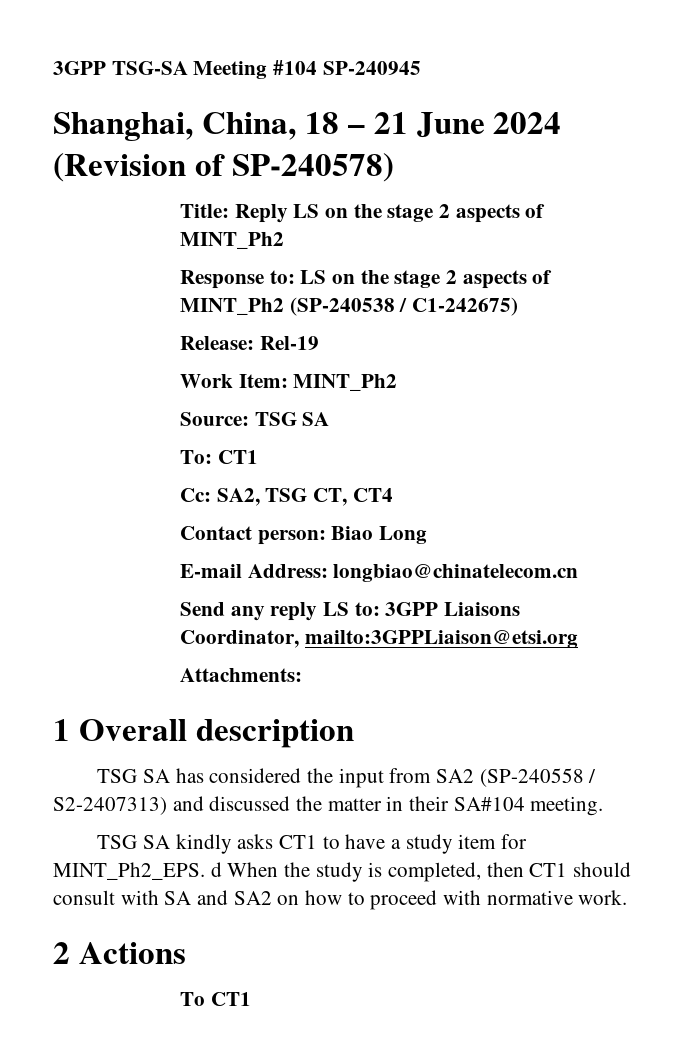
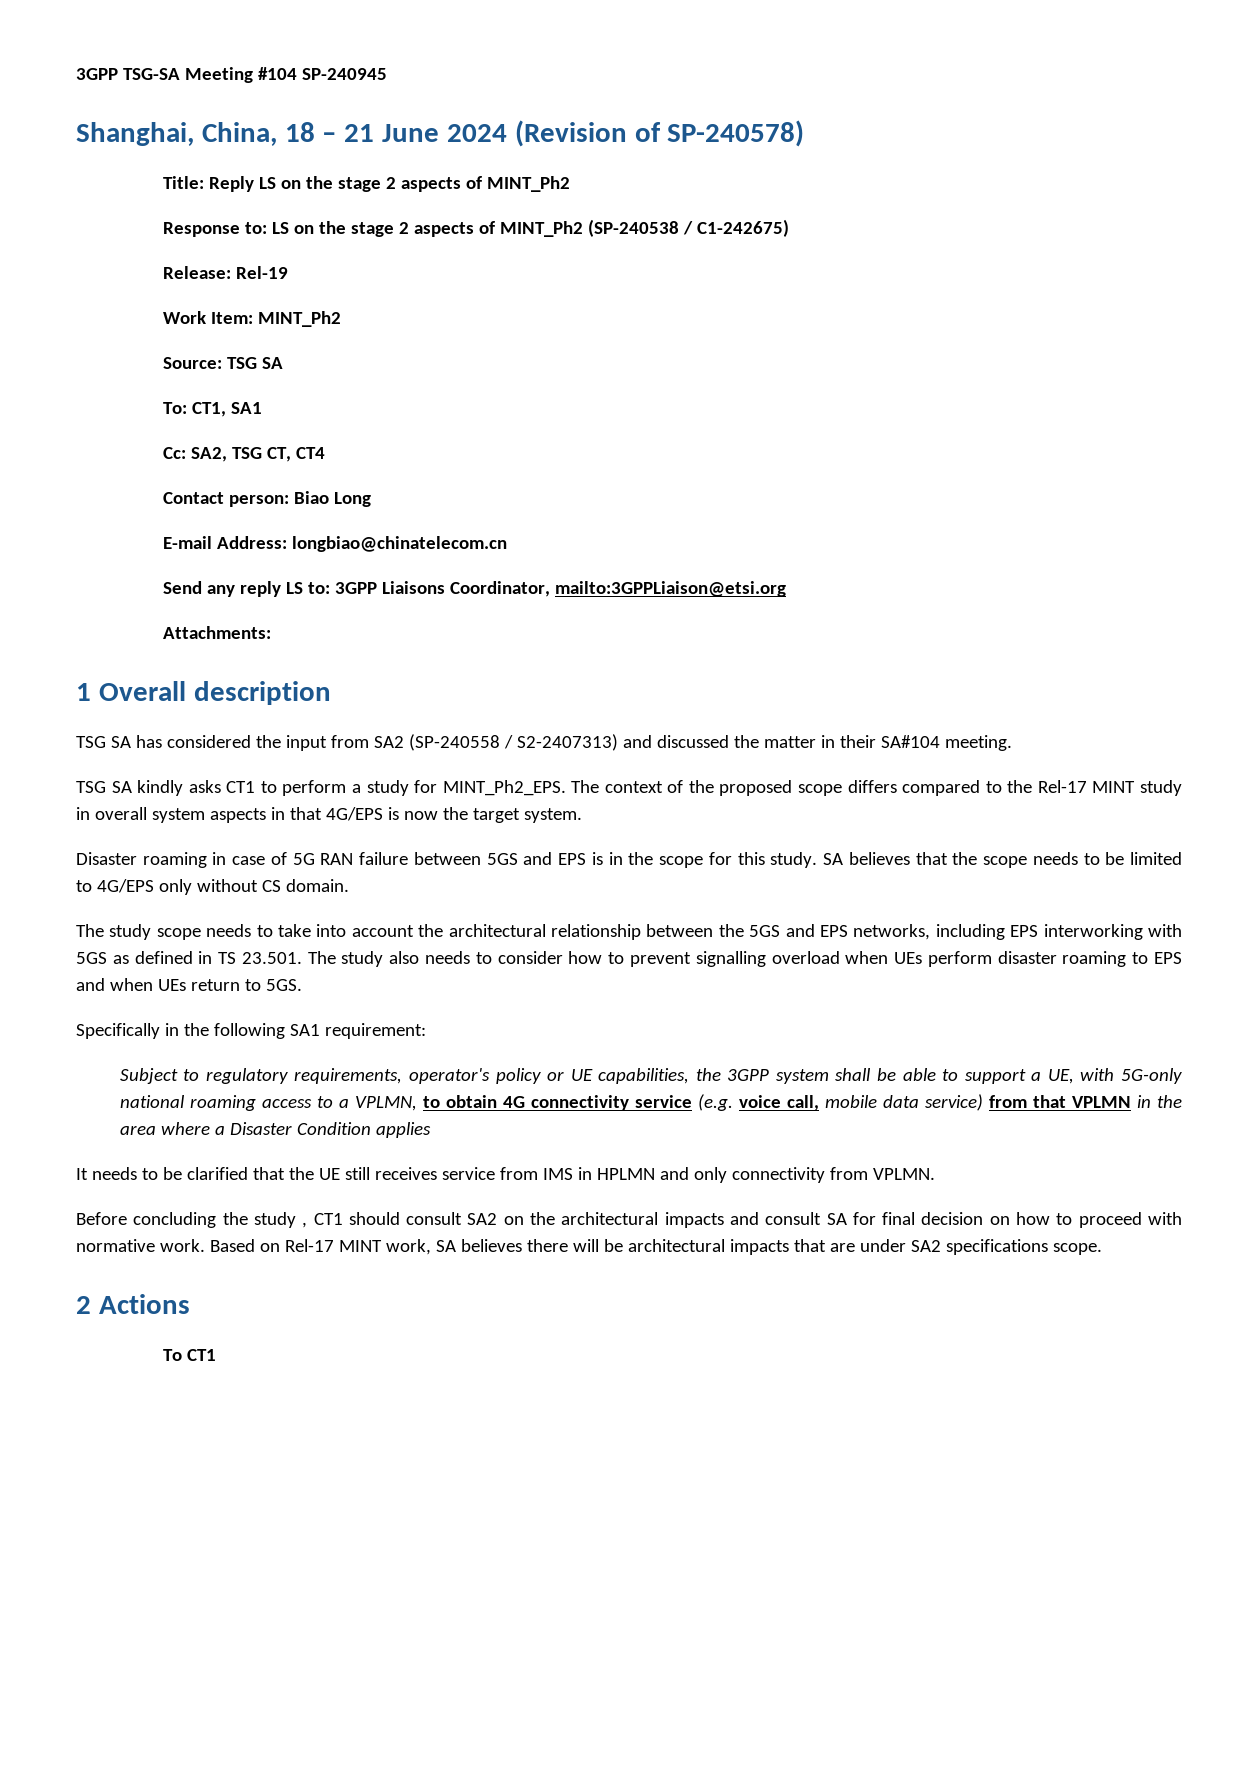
- To: CT1
+ To: CT1, SA1
- TSG SA kindly asks CT1 to have a study item for MINT_Ph2_EPS. d When the study is completed, then CT1 should consult with SA and SA2 on how to proceed with normative work.
+ TSG SA kindly asks CT1 to perform a study for MINT_Ph2_EPS. The context of the proposed scope differs compared to the Rel-17 MINT study in overall system aspects in that 4G/EPS is now the target system.
+ Disaster roaming in case of 5G RAN failure between 5GS and EPS is in the scope for this study. SA believes that the scope needs to be limited to 4G/EPS only without CS domain.
+ The study scope needs to take into account the architectural relationship between the 5GS and EPS networks, including EPS interworking with 5GS as defined in TS 23.501. The study also needs to consider how to prevent signalling overload when UEs perform disaster roaming to EPS and when UEs return to 5GS.
+ Specifically in the following SA1 requirement:
+ Subject to regulatory requirements, operator's policy or UE capabilities, the 3GPP system shall be able to support a UE, with 5G-only national roaming access to a VPLMN, to obtain 4G connectivity service (e.g. voice call, mobile data service) from that VPLMN in the area where a Disaster Condition applies
+ It needs to be clarified that the UE still receives service from IMS in HPLMN and only connectivity from VPLMN.
+ Before concluding the study , CT1 should consult SA2 on the architectural impacts and consult SA for final decision on how to proceed with normative work. Based on Rel-17 MINT work, SA believes there will be architectural impacts that are under SA2 specifications scope.

